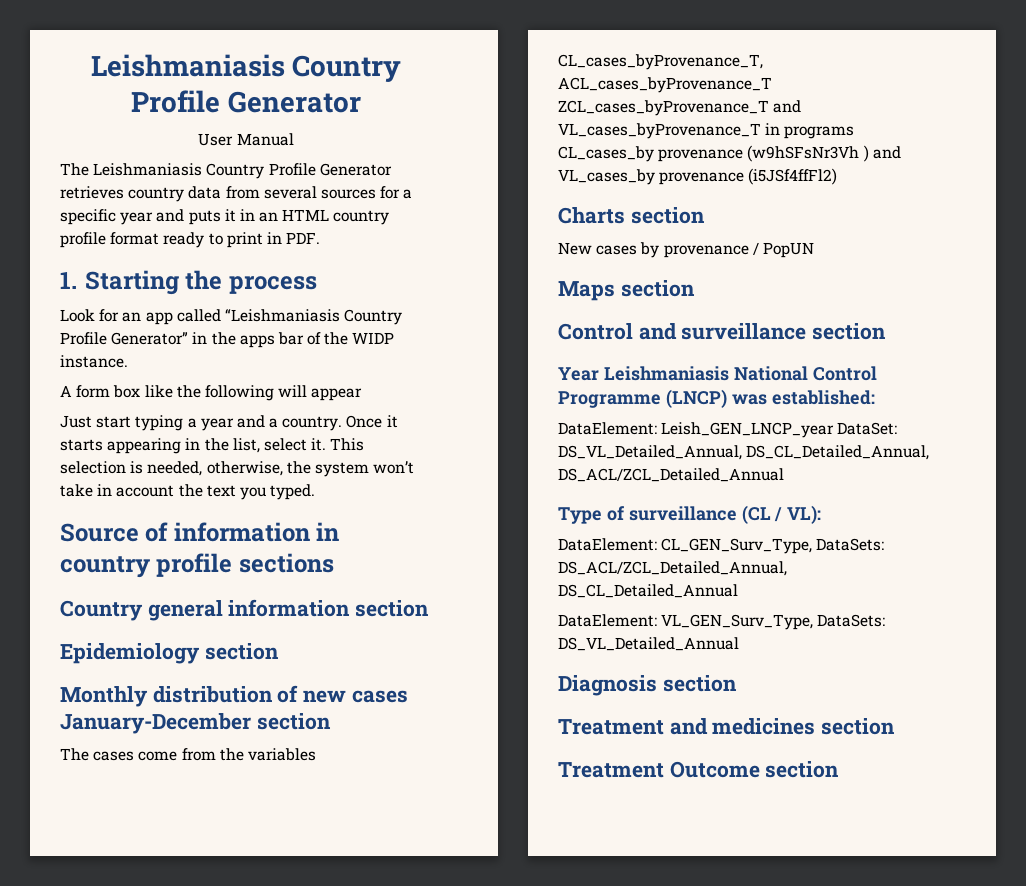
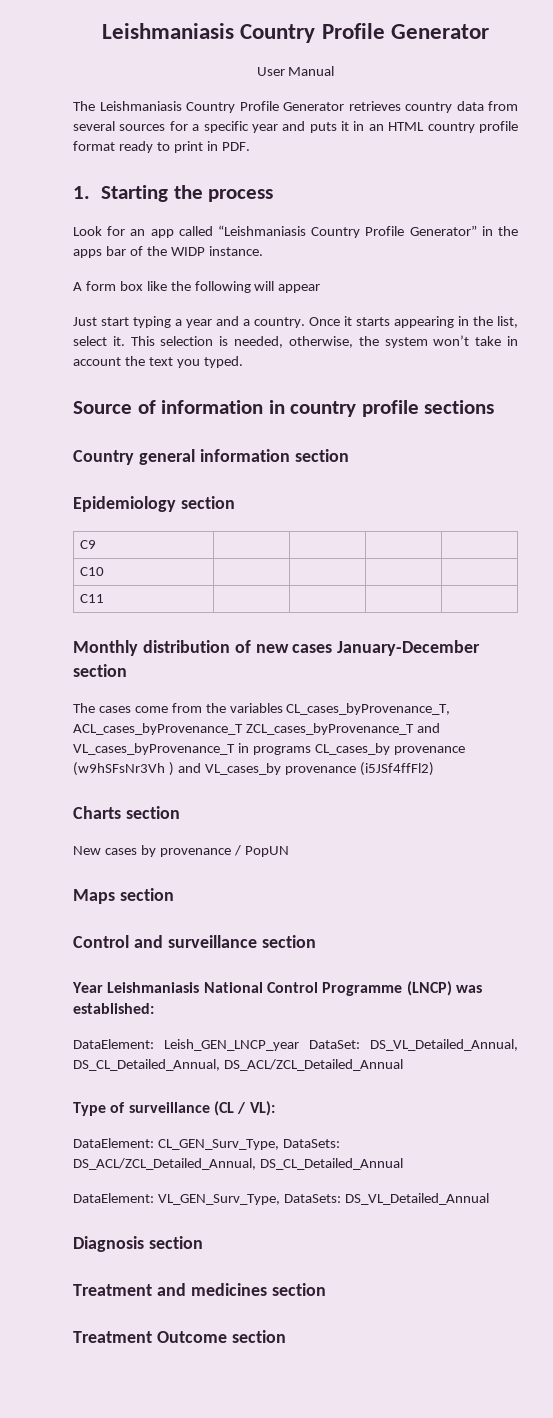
+ C9 | | | |
+ C10 | | | |
+ C11 | | | |

